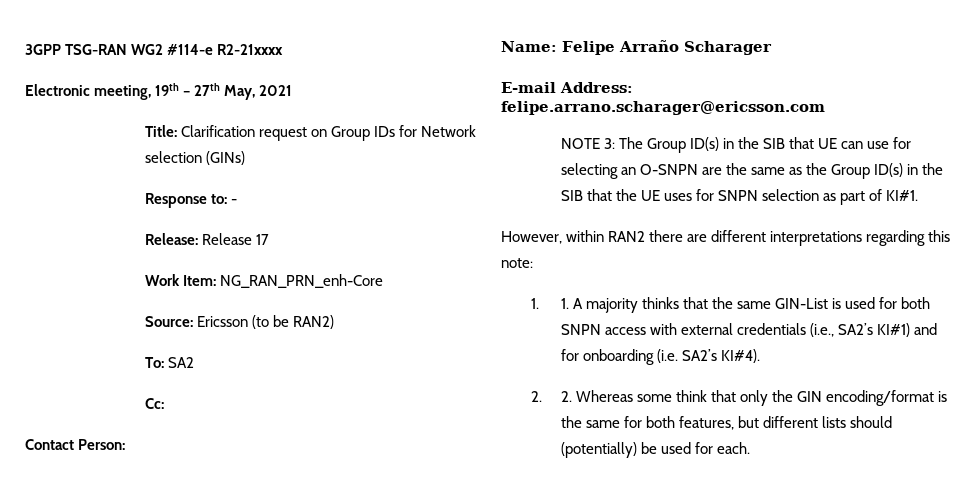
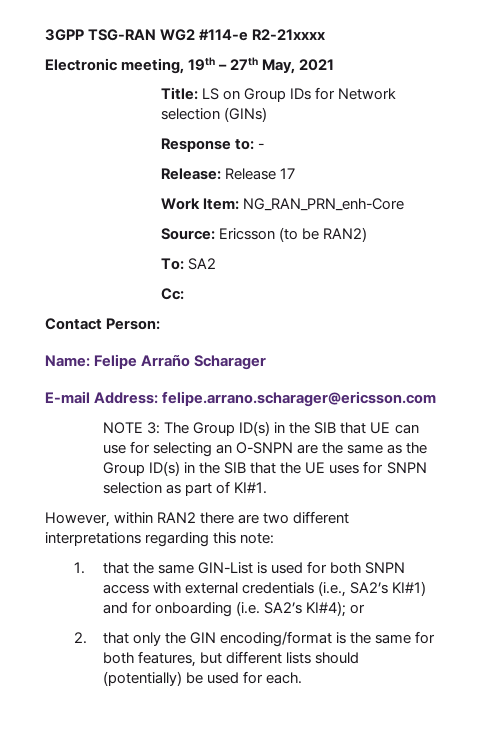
- Title: Clarification request on Group IDs for Network selection (GINs)
+ Title: LS on Group IDs for Network selection (GINs)
- However, within RAN2 there are different interpretations regarding this note:
+ However, within RAN2 there are two different interpretations regarding this note:
- 1. 1. A majority thinks that the same GIN-List is used for both SNPN access with external credentials (i.e., SA2’s KI#1) and for onboarding (i.e. SA2’s KI#4).
- 2. 2. Whereas some think that only the GIN encoding/format is the same for both features, but different lists should (potentially) be used for each.
+ 1. that the same GIN-List is used for both SNPN access with external credentials (i.e., SA2’s KI#1) and for onboarding (i.e. SA2’s KI#4); or
+ 2. that only the GIN encoding/format is the same for both features, but different lists should (potentially) be used for each.

